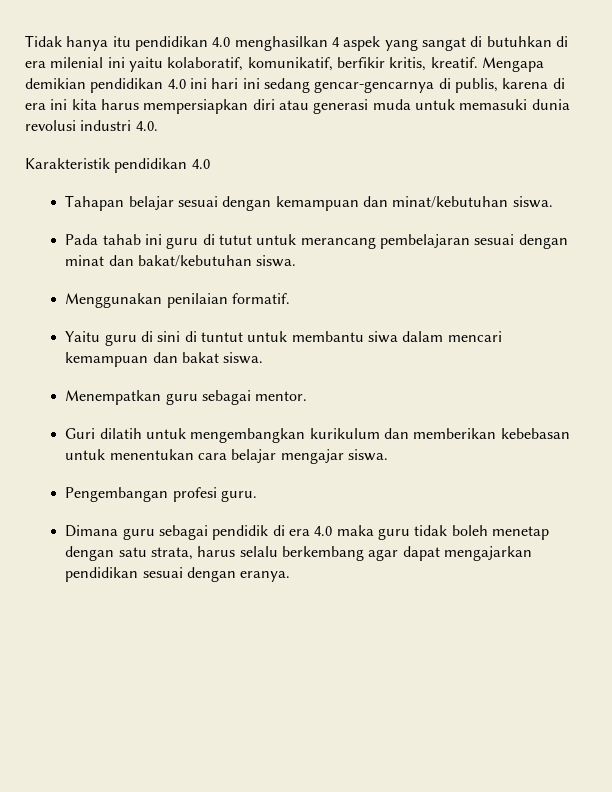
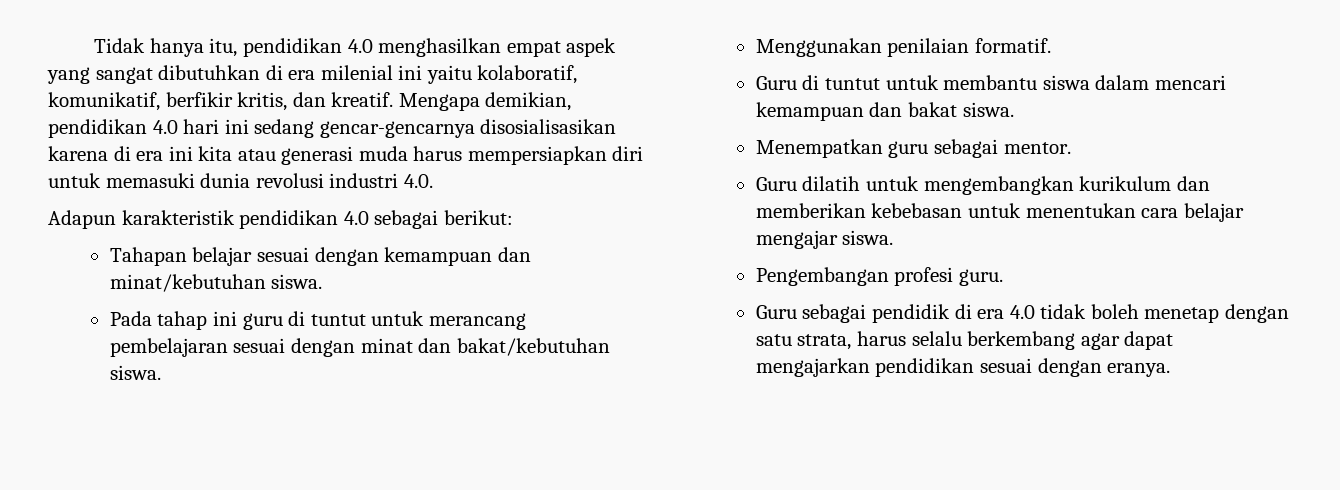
- Tidak hanya itu pendidikan 4.0 menghasilkan 4 aspek yang sangat di butuhkan di era milenial ini yaitu kolaboratif, komunikatif, berfikir kritis, kreatif.
+ Tidak hanya itu, pendidikan 4.0 menghasilkan empat aspek yang sangat dibutuhkan di era milenial ini yaitu kolaboratif, komunikatif, berfikir kritis, dan kreatif.
- Mengapa demikian pendidikan 4.0 ini hari ini sedang gencar-gencarnya di publis, karena di era ini kita harus mempersiapkan diri atau generasi muda untuk memasuki dunia revolusi industri 4.0.
+ Mengapa demikian, pendidikan 4.0 hari ini sedang gencar-gencarnya disosialisasikan karena di era ini kita atau generasi muda harus mempersiapkan diri untuk memasuki dunia revolusi industri 4.0.
- Karakteristik pendidikan 4.0
+ Adapun karakteristik pendidikan 4.0 sebagai berikut:
- Pada tahab ini guru di tutut untuk merancang pembelajaran sesuai dengan minat dan bakat/kebutuhan siswa.
+ Pada tahap ini guru di tuntut untuk merancang pembelajaran sesuai dengan minat dan bakat/kebutuhan siswa.
- Yaitu guru di sini di tuntut untuk membantu siwa dalam mencari kemampuan dan bakat siswa.
+ Guru di tuntut untuk membantu siswa dalam mencari kemampuan dan bakat siswa.
- Guri dilatih untuk mengembangkan kurikulum dan memberikan kebebasan untuk menentukan cara belajar mengajar siswa.
+ Guru dilatih untuk mengembangkan kurikulum dan memberikan kebebasan untuk menentukan cara belajar mengajar siswa.
- Dimana guru sebagai pendidik di era 4.0 maka guru tidak boleh menetap dengan satu strata, harus selalu berkembang agar dapat mengajarkan pendidikan sesuai dengan eranya.
+ Guru sebagai pendidik di era 4.0 tidak boleh menetap dengan satu strata, harus selalu berkembang agar dapat mengajarkan pendidikan sesuai dengan eranya.

